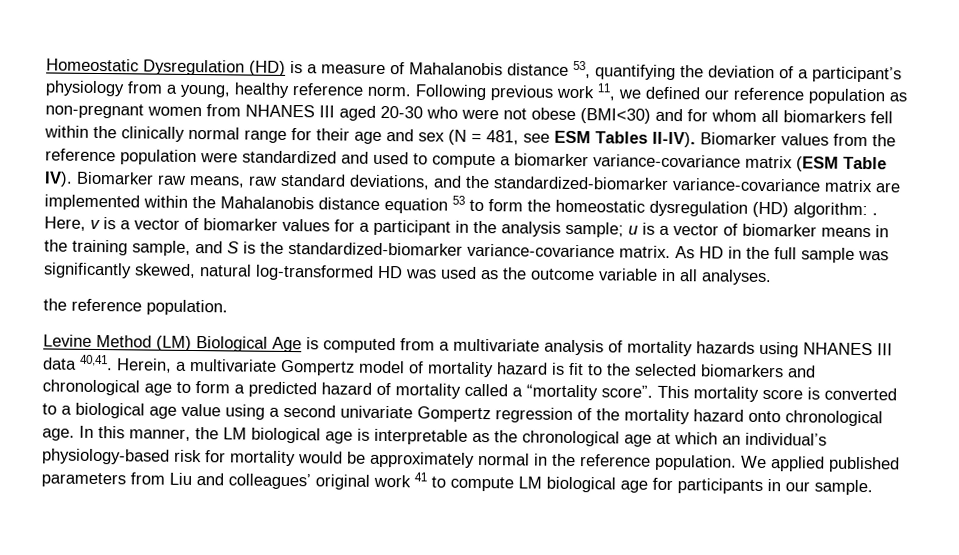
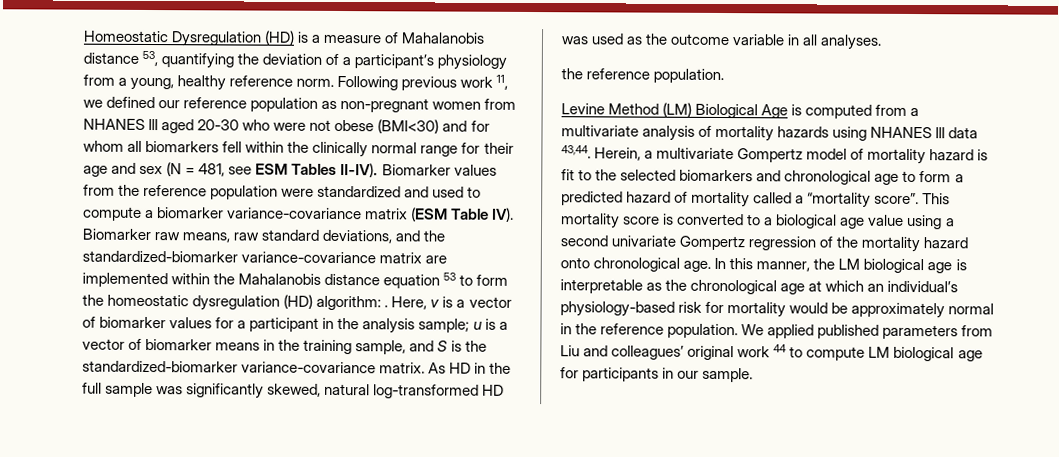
- Levine Method (LM) Biological Age is computed from a multivariate analysis of mortality hazards using NHANES III data 40,41.
+ Levine Method (LM) Biological Age is computed from a multivariate analysis of mortality hazards using NHANES III data 43,44.
- We applied published parameters from Liu and colleagues’ original work 41 to compute LM biological age for participants in our sample.
+ We applied published parameters from Liu and colleagues’ original work 44 to compute LM biological age for participants in our sample.

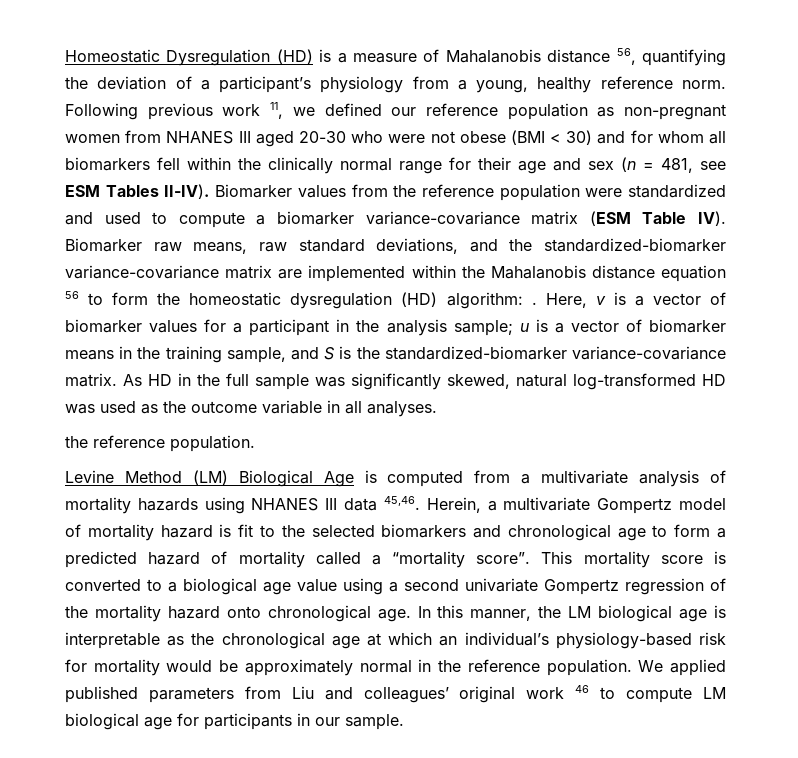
- Homeostatic Dysregulation (HD) is a measure of Mahalanobis distance 53, quantifying the deviation of a participant’s physiology from a young, healthy reference norm.
+ Homeostatic Dysregulation (HD) is a measure of Mahalanobis distance 56, quantifying the deviation of a participant’s physiology from a young, healthy reference norm.
- Following previous work 11, we defined our reference population as non-pregnant women from NHANES III aged 20-30 who were not obese (BMI<30) and for whom all biomarkers fell within the clinically normal range for their age and sex (N = 481, see ESM Tables II-IV).
+ Following previous work 11, we defined our reference population as non-pregnant women from NHANES III aged 20-30 who were not obese (BMI < 30) and for whom all biomarkers fell within the clinically normal range for their age and sex (n = 481, see ESM Tables II-IV).
- Biomarker values from the reference population were standardized and used to compute a biomarker variance-covariance matrix (ESM Table IV). Biomarker raw means, raw standard deviations, and the standardized-biomarker variance-covariance matrix are implemented within the Mahalanobis distance equation 53 to form the homeostatic dysregulation (HD) algorithm: .
+ Biomarker values from the reference population were standardized and used to compute a biomarker variance-covariance matrix (ESM Table IV). Biomarker raw means, raw standard deviations, and the standardized-biomarker variance-covariance matrix are implemented within the Mahalanobis distance equation 56 to form the homeostatic dysregulation (HD) algorithm: .
- Levine Method (LM) Biological Age is computed from a multivariate analysis of mortality hazards using NHANES III data 43,44.
+ Levine Method (LM) Biological Age is computed from a multivariate analysis of mortality hazards using NHANES III data 45,46.
- We applied published parameters from Liu and colleagues’ original work 44 to compute LM biological age for participants in our sample.
+ We applied published parameters from Liu and colleagues’ original work 46 to compute LM biological age for participants in our sample.

